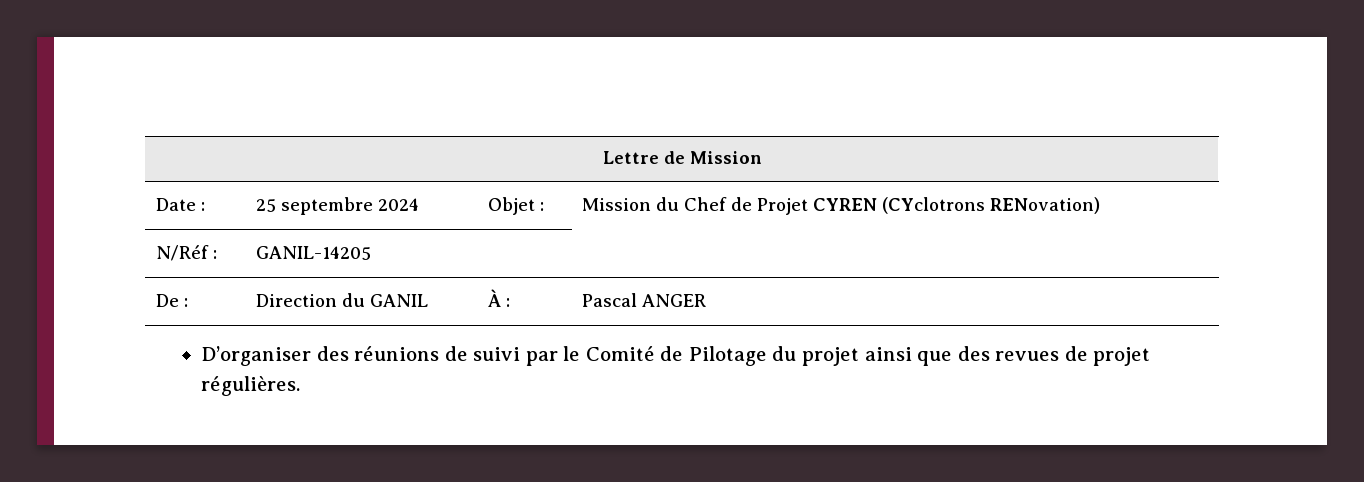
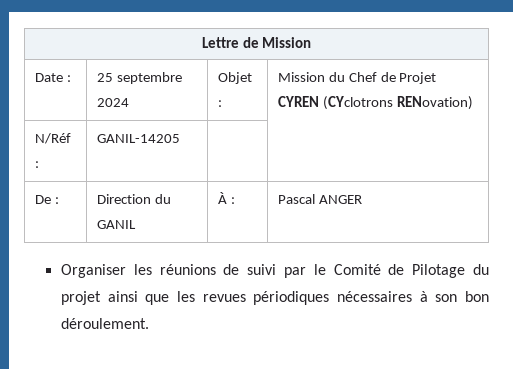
- D’organiser des réunions de suivi par le Comité de Pilotage du projet ainsi que des revues de projet régulières.
+ Organiser les réunions de suivi par le Comité de Pilotage du projet ainsi que les revues périodiques nécessaires à son bon déroulement.

